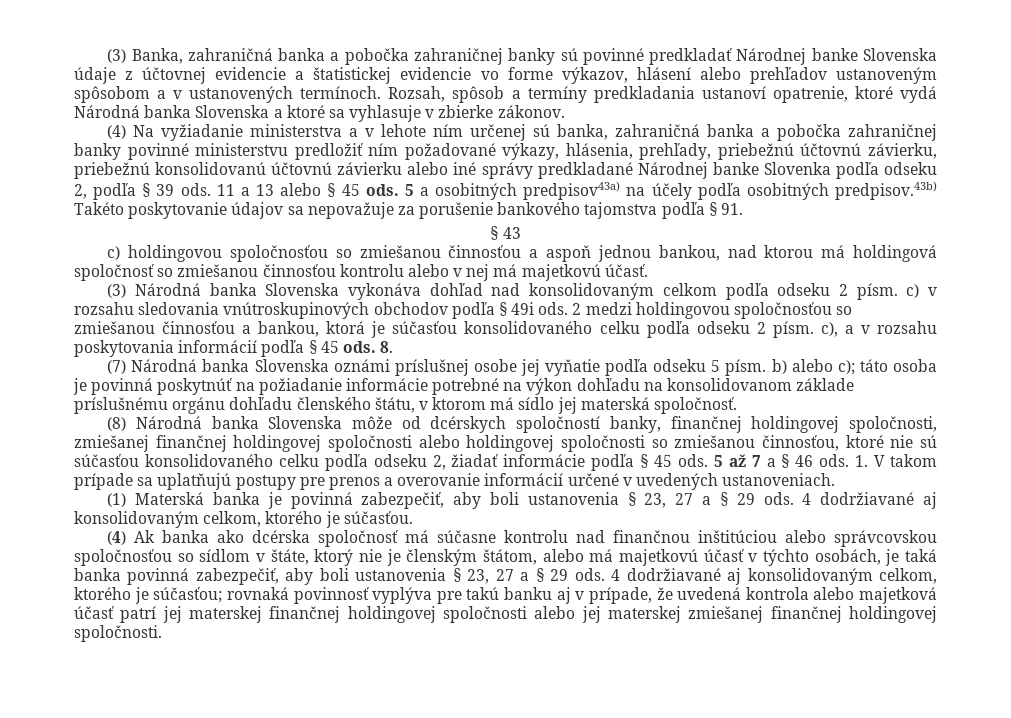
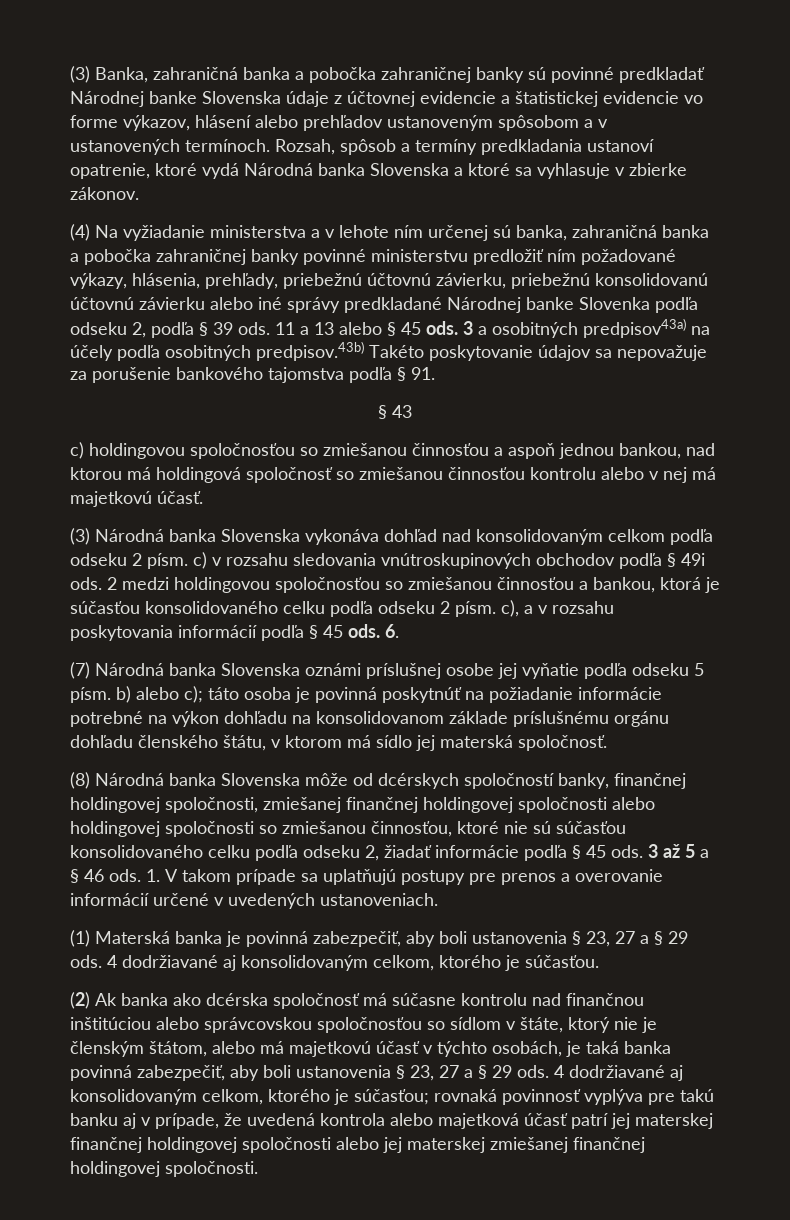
- 5 a osobitných predpisov43a) na účely podľa osobitných predpisov.43b) Takéto poskytovanie údajov sa nepovažuje za porušenie bankového tajomstva podľa § 91.
+ 3 a osobitných predpisov43a) na účely podľa osobitných predpisov.43b) Takéto poskytovanie údajov sa nepovažuje za porušenie bankového tajomstva podľa § 91.
- 8.
+ 6.
- 5 až 7 a § 46 ods.
+ 3 až 5 a § 46 ods.
- (4) Ak banka ako dcérska spoločnosť má súčasne kontrolu nad finančnou inštitúciou alebo správcovskou spoločnosťou so sídlom v štáte, ktorý nie je členským štátom, alebo má majetkovú účasť v týchto osobách, je taká banka povinná zabezpečiť, aby boli ustanovenia § 23, 27 a § 29 ods.
+ (2) Ak banka ako dcérska spoločnosť má súčasne kontrolu nad finančnou inštitúciou alebo správcovskou spoločnosťou so sídlom v štáte, ktorý nie je členským štátom, alebo má majetkovú účasť v týchto osobách, je taká banka povinná zabezpečiť, aby boli ustanovenia § 23, 27 a § 29 ods.

